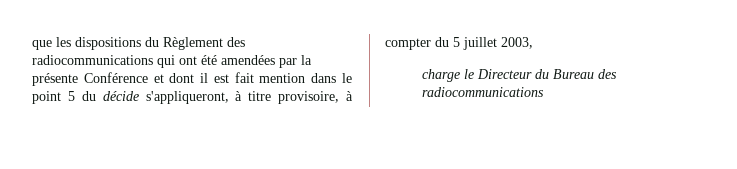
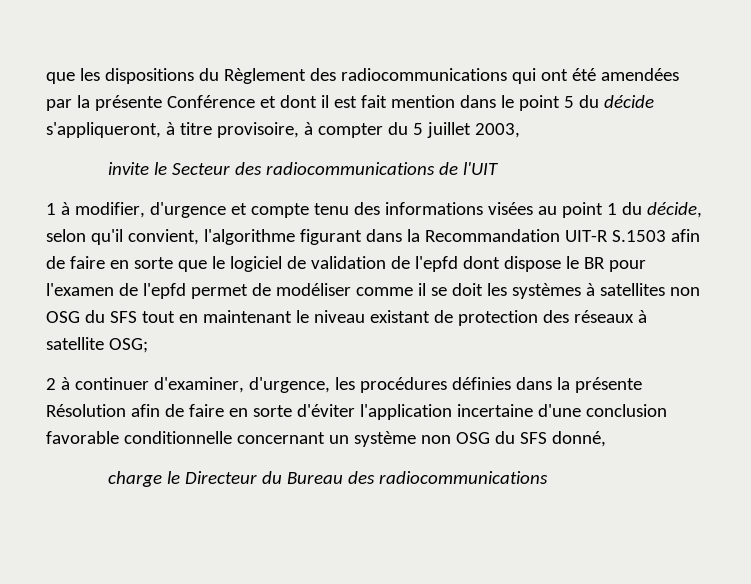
+ invite le Secteur des radiocommunications de l'UIT
+ 1 à modifier, d'urgence et compte tenu des informations visées au point 1 du décide, selon qu'il convient, l'algorithme figurant dans la Recommandation UIT-R S.1503 afin de faire en sorte que le logiciel de validation de l'epfd dont dispose le BR pour l'examen de l'epfd permet de modéliser comme il se doit les systèmes à satellites non OSG du SFS tout en maintenant le niveau existant de protection des réseaux à satellite OSG;
+ 2 à continuer d'examiner, d'urgence, les procédures définies dans la présente Résolution afin de faire en sorte d'éviter l'application incertaine d'une conclusion favorable conditionnelle concernant un système non OSG du SFS donné,

